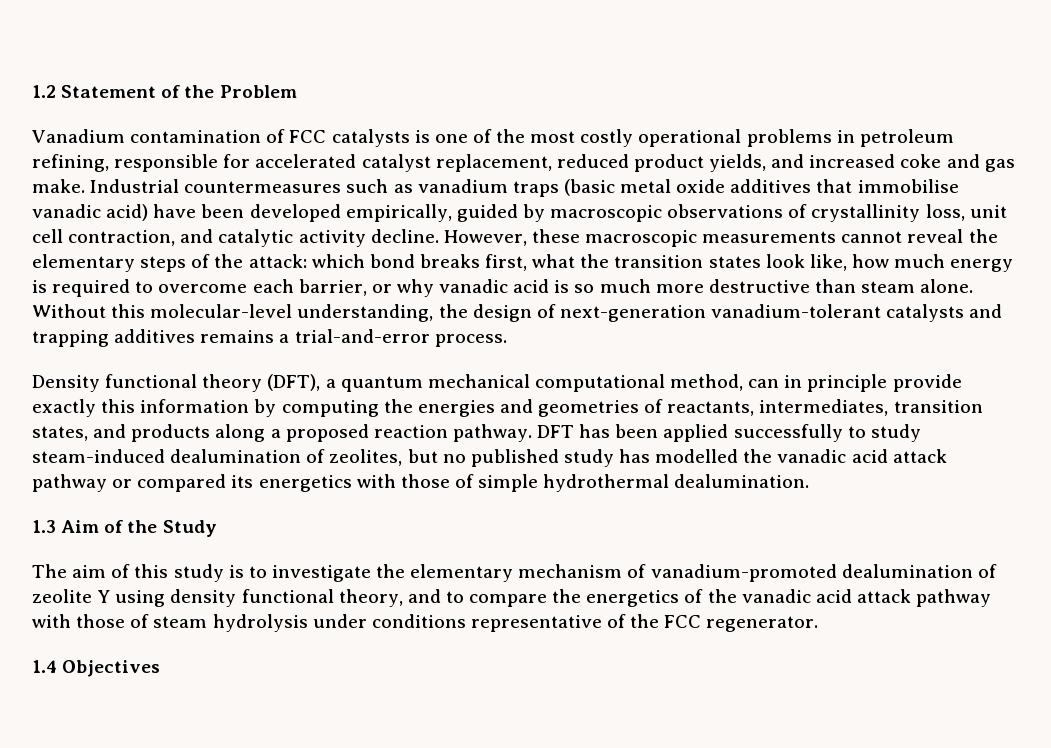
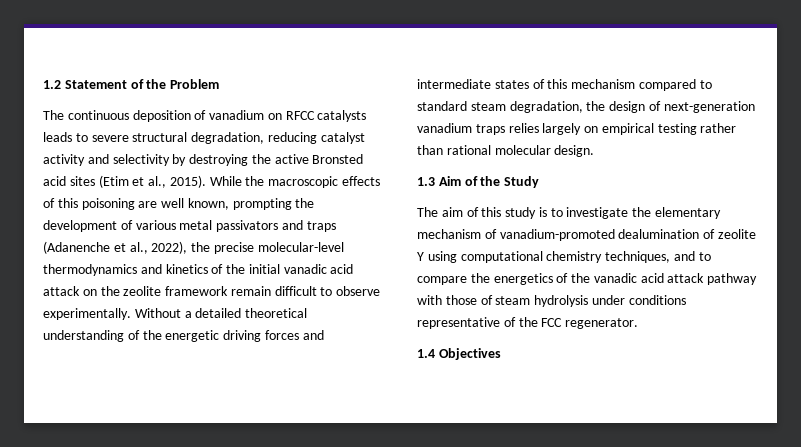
- Vanadium contamination of FCC catalysts is one of the most costly operational problems in petroleum refining, responsible for accelerated catalyst replacement, reduced product yields, and increased coke and gas make. Industrial countermeasures such as vanadium traps (basic metal oxide additives that immobilise vanadic acid) have been developed empirically, guided by macroscopic observations of crystallinity loss, unit cell contraction, and catalytic activity decline. However, these macroscopic measurements cannot reveal the elementary steps of the attack: which bond breaks first, what the transition states look like, how much energy is required to overcome each barrier, or why vanadic acid is so much more destructive than steam alone. Without this molecular-level understanding, the design of next-generation vanadium-tolerant catalysts and trapping additives remains a trial-and-error process.
- Density functional theory (DFT), a quantum mechanical computational method, can in principle provide exactly this information by computing the energies and geometries of reactants, intermediates, transition states, and products along a proposed reaction pathway. DFT has been applied successfully to study steam-induced dealumination of zeolites, but no published study has modelled the vanadic acid attack pathway or compared its energetics with those of simple hydrothermal dealumination.
+ The continuous deposition of vanadium on RFCC catalysts leads to severe structural degradation, reducing catalyst activity and selectivity by destroying the active Bronsted acid sites (Etim et al., 2015). While the macroscopic effects of this poisoning are well known, prompting the development of various metal passivators and traps (Adanenche et al., 2022), the precise molecular-level thermodynamics and kinetics of the initial vanadic acid attack on the zeolite framework remain difficult to observe experimentally. Without a detailed theoretical understanding of the energetic driving forces and intermediate states of this mechanism compared to standard steam degradation, the design of next-generation vanadium traps relies largely on empirical testing rather than rational molecular design.
- The aim of this study is to investigate the elementary mechanism of vanadium-promoted dealumination of zeolite Y using density functional theory, and to compare the energetics of the vanadic acid attack pathway with those of steam hydrolysis under conditions representative of the FCC regenerator.
+ The aim of this study is to investigate the elementary mechanism of vanadium-promoted dealumination of zeolite Y using computational chemistry techniques, and to compare the energetics of the vanadic acid attack pathway with those of steam hydrolysis under conditions representative of the FCC regenerator.

